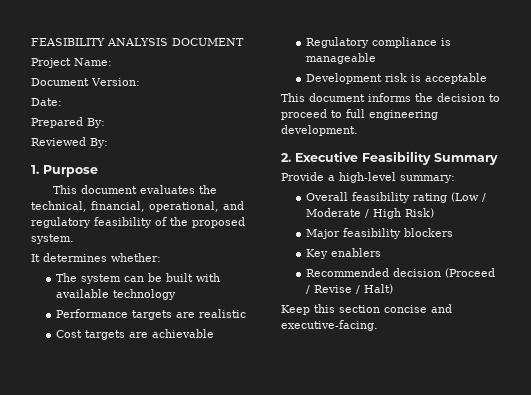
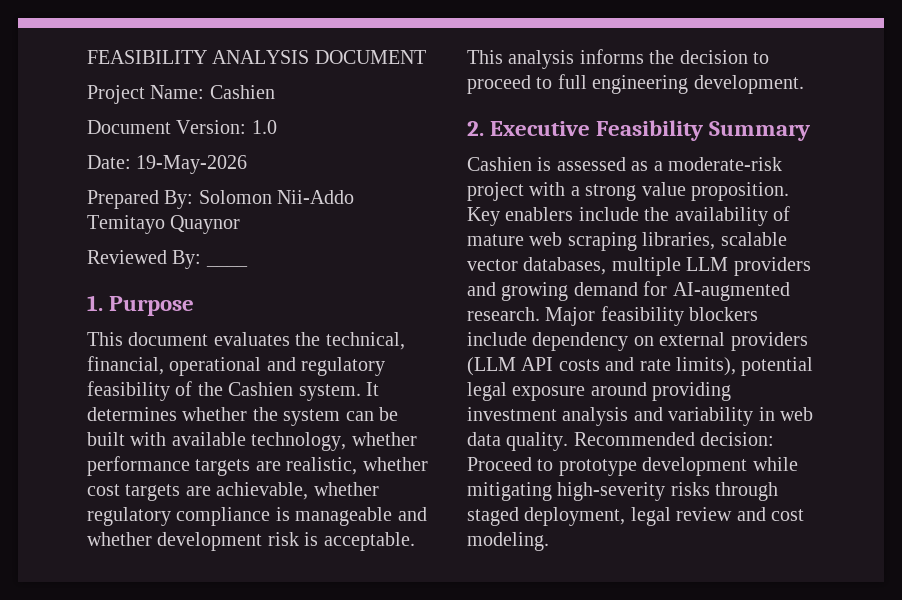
- Project Name:
+ Project Name: Cashien
- Document Version:
+ Document Version: 1.0
- Date:
+ Date: 19-May-2026
- Prepared By:
+ Prepared By: Solomon Nii-Addo Temitayo Quaynor
- Reviewed By:
+ Reviewed By: ____
- This document evaluates the technical, financial, operational, and regulatory feasibility of the proposed system.
- It determines whether:
- The system can be built with available technology
- Performance targets are realistic
- Cost targets are achievable
- Regulatory compliance is manageable
- Development risk is acceptable
- This document informs the decision to proceed to full engineering development.
+ This document evaluates the technical, financial, operational and regulatory feasibility of the Cashien system. It determines whether the system can be built with available technology, whether performance targets are realistic, whether cost targets are achievable, whether regulatory compliance is manageable and whether development risk is acceptable. This analysis informs the decision to proceed to full engineering development.
- Provide a high-level summary:
- Overall feasibility rating (Low / Moderate / High Risk)
- Major feasibility blockers
- Key enablers
- Recommended decision (Proceed / Revise / Halt)
- Keep this section concise and executive-facing.
+ Cashien is assessed as a moderate-risk project with a strong value proposition. Key enablers include the availability of mature web scraping libraries, scalable vector databases, multiple LLM providers and growing demand for AI-augmented research. Major feasibility blockers include dependency on external providers (LLM API costs and rate limits), potential legal exposure around providing investment analysis and variability in web data quality. Recommended decision: Proceed to prototype development while mitigating high-severity risks through staged deployment, legal review and cost modeling.

